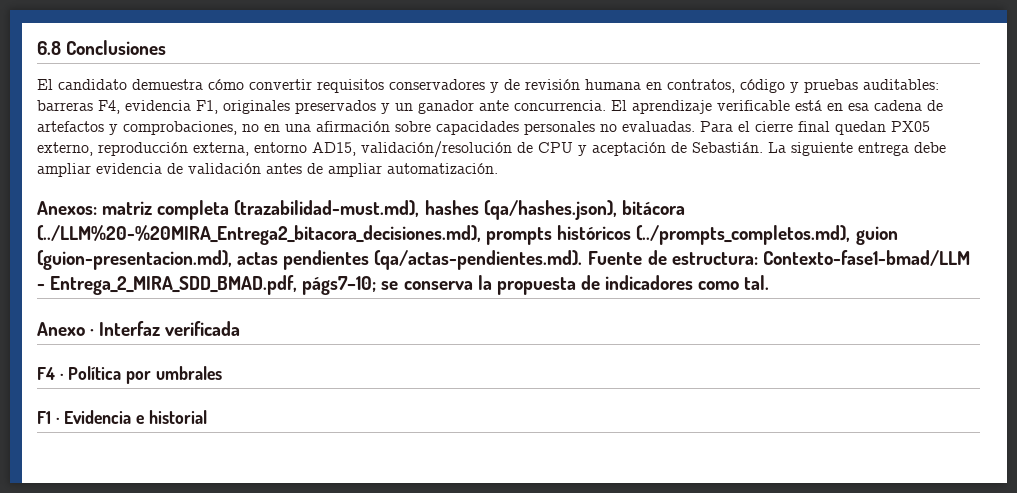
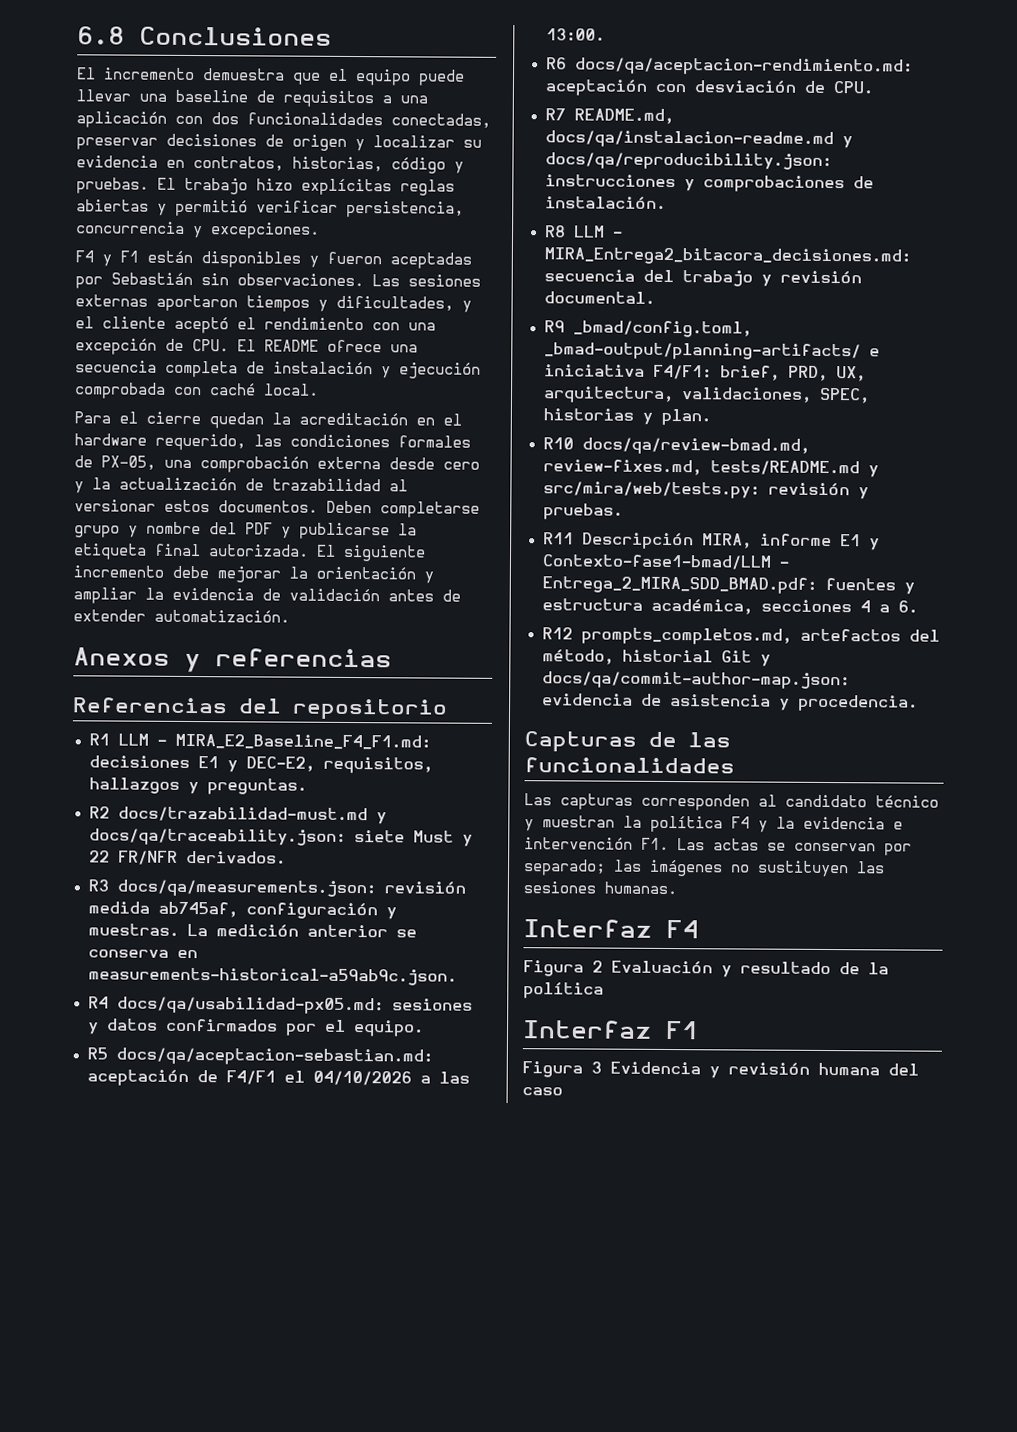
- El candidato demuestra cómo convertir requisitos conservadores y de revisión humana en contratos, código y pruebas auditables: barreras F4, evidencia F1, originales preservados y un ganador ante concurrencia. El aprendizaje verificable está en esa cadena de artefactos y comprobaciones, no en una afirmación sobre capacidades personales no evaluadas. Para el cierre final quedan PX05 externo, reproducción externa, entorno AD15, validación/resolución de CPU y aceptación de Sebastián. La siguiente entrega debe ampliar evidencia de validación antes de ampliar automatización.
+ El incremento demuestra que el equipo puede llevar una baseline de requisitos a una aplicación con dos funcionalidades conectadas, preservar decisiones de origen y localizar su evidencia en contratos, historias, código y pruebas. El trabajo hizo explícitas reglas abiertas y permitió verificar persistencia, concurrencia y excepciones.
+ F4 y F1 están disponibles y fueron aceptadas por Sebastián sin observaciones. Las sesiones externas aportaron tiempos y dificultades, y el cliente aceptó el rendimiento con una excepción de CPU. El README ofrece una secuencia completa de instalación y ejecución comprobada con caché local.
+ Para el cierre quedan la acreditación en el hardware requerido, las condiciones formales de PX-05, una comprobación externa desde cero y la actualización de trazabilidad al versionar estos documentos. Deben completarse grupo y nombre del PDF y publicarse la etiqueta final autorizada. El siguiente incremento debe mejorar la orientación y ampliar la evidencia de validación antes de extender automatización.
- Anexos: matriz completa (trazabilidad-must.md), hashes (qa/hashes.json), bitácora (../LLM%20-%20MIRA_Entrega2_bitacora_decisiones.md), prompts históricos (../prompts_completos.md), guion (guion-presentacion.md), actas pendientes (qa/actas-pendientes.md). Fuente de estructura: Contexto-fase1-bmad/LLM - Entrega_2_MIRA_SDD_BMAD.pdf, págs7–10; se conserva la propuesta de indicadores como tal.
- Anexo · Interfaz verificada
- F4 · Política por umbrales
- F1 · Evidencia e historial
+ Anexos y referencias
+ Referencias del repositorio
+ R1 LLM - MIRA_E2_Baseline_F4_F1.md: decisiones E1 y DEC-E2, requisitos, hallazgos y preguntas.
+ R2 docs/trazabilidad-must.md y docs/qa/traceability.json: siete Must y 22 FR/NFR derivados.
+ R3 docs/qa/measurements.json: revisión medida ab745af, configuración y muestras. La medición anterior se conserva en measurements-historical-a59ab9c.json.
+ R4 docs/qa/usabilidad-px05.md: sesiones y datos confirmados por el equipo.
+ R5 docs/qa/aceptacion-sebastian.md: aceptación de F4/F1 el 04/10/2026 a las 13:00.
+ R6 docs/qa/aceptacion-rendimiento.md: aceptación con desviación de CPU.
+ R7 README.md, docs/qa/instalacion-readme.md y docs/qa/reproducibility.json: instrucciones y comprobaciones de instalación.
+ R8 LLM - MIRA_Entrega2_bitacora_decisiones.md: secuencia del trabajo y revisión documental.
+ R9 _bmad/config.toml, _bmad-output/planning-artifacts/ e iniciativa F4/F1: brief, PRD, UX, arquitectura, validaciones, SPEC, historias y plan.
+ R10 docs/qa/review-bmad.md, review-fixes.md, tests/README.md y src/mira/web/tests.py: revisión y pruebas.
+ R11 Descripción MIRA, informe E1 y Contexto-fase1-bmad/LLM - Entrega_2_MIRA_SDD_BMAD.pdf: fuentes y estructura académica, secciones 4 a 6.
+ R12 prompts_completos.md, artefactos del método, historial Git y docs/qa/commit-author-map.json: evidencia de asistencia y procedencia.
+ Capturas de las funcionalidades
+ Las capturas corresponden al candidato técnico y muestran la política F4 y la evidencia e intervención F1. Las actas se conservan por separado; las imágenes no sustituyen las sesiones humanas.
+ Interfaz F4
+ Figura 2 Evaluación y resultado de la política
+ Interfaz F1
+ Figura 3 Evidencia y revisión humana del caso

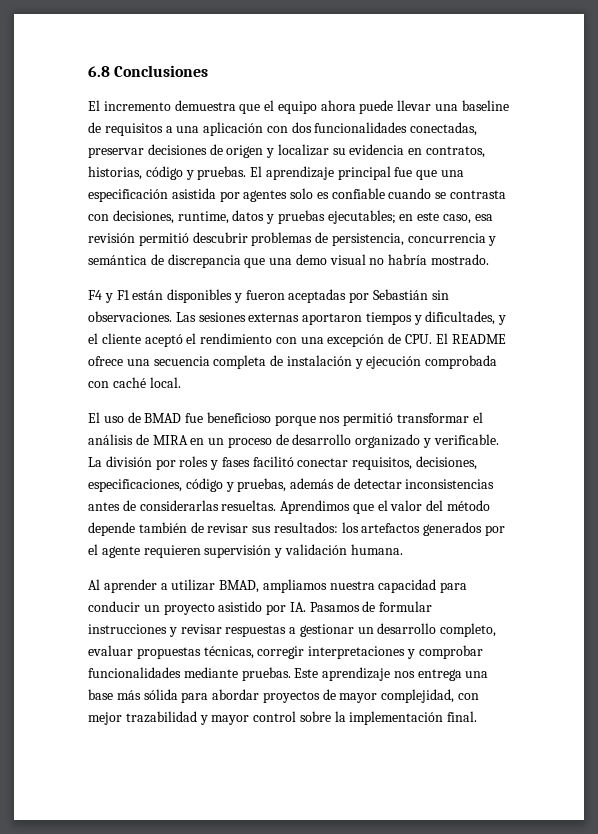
- El incremento demuestra que el equipo puede llevar una baseline de requisitos a una aplicación con dos funcionalidades conectadas, preservar decisiones de origen y localizar su evidencia en contratos, historias, código y pruebas.
+ El incremento demuestra que el equipo ahora puede llevar una baseline de requisitos a una aplicación con dos funcionalidades conectadas, preservar decisiones de origen y localizar su evidencia en contratos, historias, código y pruebas.
- El trabajo hizo explícitas reglas abiertas y permitió verificar persistencia, concurrencia y excepciones.
+ El aprendizaje principal fue que una especificación asistida por agentes solo es confiable cuando se contrasta con decisiones, runtime, datos y pruebas ejecutables; en este caso, esa revisión permitió descubrir problemas de persistencia, concurrencia y semántica de discrepancia que una demo visual no habría mostrado.
- Para el cierre quedan la acreditación en el hardware requerido, las condiciones formales de PX-05, una comprobación externa desde cero y la actualización de trazabilidad al versionar estos documentos. Deben completarse grupo y nombre del PDF y publicarse la etiqueta final autorizada. El siguiente incremento debe mejorar la orientación y ampliar la evidencia de validación antes de extender automatización.
- Anexos y referencias
- Referencias del repositorio
- R1 LLM - MIRA_E2_Baseline_F4_F1.md: decisiones E1 y DEC-E2, requisitos, hallazgos y preguntas.
- R2 docs/trazabilidad-must.md y docs/qa/traceability.json: siete Must y 22 FR/NFR derivados.
- R3 docs/qa/measurements.json: revisión medida ab745af, configuración y muestras. La medición anterior se conserva en measurements-historical-a59ab9c.json.
- R4 docs/qa/usabilidad-px05.md: sesiones y datos confirmados por el equipo.
- R5 docs/qa/aceptacion-sebastian.md: aceptación de F4/F1 el 04/10/2026 a las 13:00.
- R6 docs/qa/aceptacion-rendimiento.md: aceptación con desviación de CPU.
- R7 README.md, docs/qa/instalacion-readme.md y docs/qa/reproducibility.json: instrucciones y comprobaciones de instalación.
- R8 LLM - MIRA_Entrega2_bitacora_decisiones.md: secuencia del trabajo y revisión documental.
- R9 _bmad/config.toml, _bmad-output/planning-artifacts/ e iniciativa F4/F1: brief, PRD, UX, arquitectura, validaciones, SPEC, historias y plan.
- R10 docs/qa/review-bmad.md, review-fixes.md, tests/README.md y src/mira/web/tests.py: revisión y pruebas.
- R11 Descripción MIRA, informe E1 y Contexto-fase1-bmad/LLM - Entrega_2_MIRA_SDD_BMAD.pdf: fuentes y estructura académica, secciones 4 a 6.
- R12 prompts_completos.md, artefactos del método, historial Git y docs/qa/commit-author-map.json: evidencia de asistencia y procedencia.
- Capturas de las funcionalidades
- Las capturas corresponden al candidato técnico y muestran la política F4 y la evidencia e intervención F1. Las actas se conservan por separado; las imágenes no sustituyen las sesiones humanas.
- Interfaz F4
- Figura 2 Evaluación y resultado de la política
- Interfaz F1
- Figura 3 Evidencia y revisión humana del caso
+ El uso de BMAD fue beneficioso porque nos permitió transformar el análisis de MIRA en un proceso de desarrollo organizado y verificable. La división por roles y fases facilitó conectar requisitos, decisiones, especificaciones, código y pruebas, además de detectar inconsistencias antes de considerarlas resueltas. Aprendimos que el valor del método depende también de revisar sus resultados: los artefactos generados por el agente requieren supervisión y validación humana.
+ Al aprender a utilizar BMAD, ampliamos nuestra capacidad para conducir un proyecto asistido por IA. Pasamos de formular instrucciones y revisar respuestas a gestionar un desarrollo completo, evaluar propuestas técnicas, corregir interpretaciones y comprobar funcionalidades mediante pruebas. Este aprendizaje nos entrega una base más sólida para abordar proyectos de mayor complejidad, con mejor trazabilidad y mayor control sobre la implementación final.

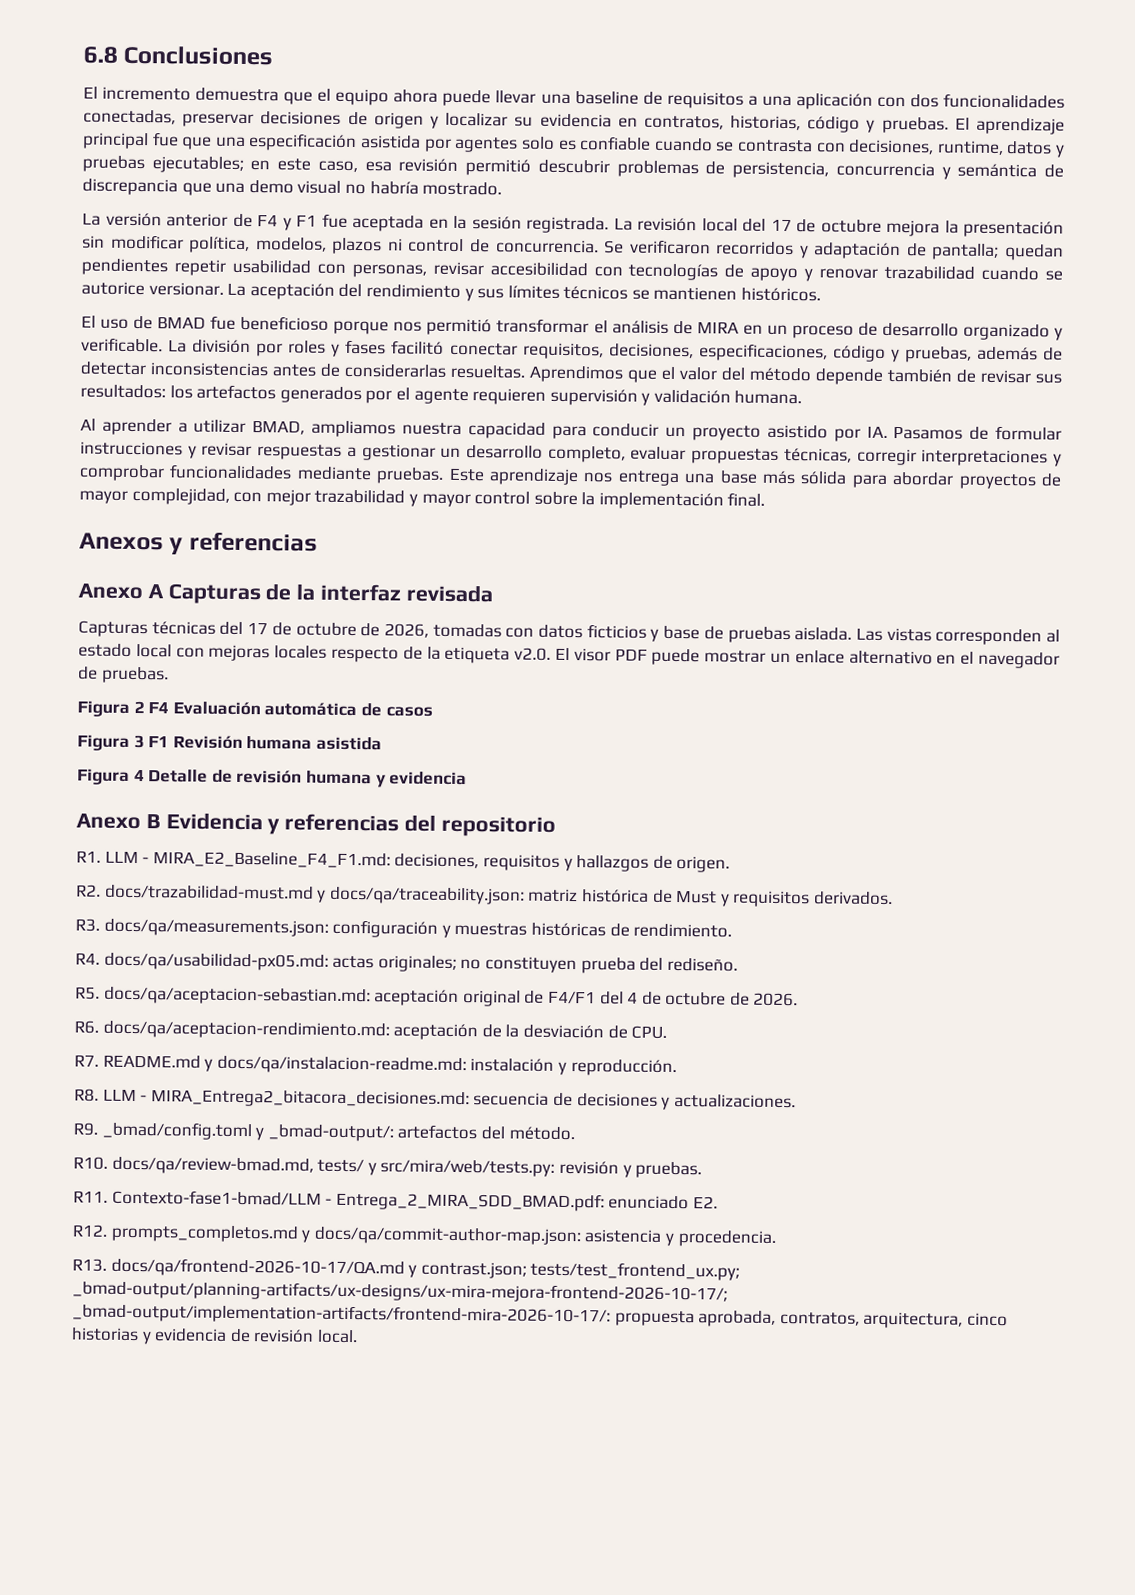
- F4 y F1 están disponibles y fueron aceptadas por Sebastián sin observaciones. Las sesiones externas aportaron tiempos y dificultades, y el cliente aceptó el rendimiento con una excepción de CPU. El README ofrece una secuencia completa de instalación y ejecución comprobada con caché local.
+ La versión anterior de F4 y F1 fue aceptada en la sesión registrada. La revisión local del 17 de octubre mejora la presentación sin modificar política, modelos, plazos ni control de concurrencia. Se verificaron recorridos y adaptación de pantalla; quedan pendientes repetir usabilidad con personas, revisar accesibilidad con tecnologías de apoyo y renovar trazabilidad cuando se autorice versionar. La aceptación del rendimiento y sus límites técnicos se mantienen históricos.
+ Anexos y referencias
+ Anexo A Capturas de la interfaz revisada
+ Capturas técnicas del 17 de octubre de 2026, tomadas con datos ficticios y base de pruebas aislada. Las vistas corresponden al estado local con mejoras locales respecto de la etiqueta v2.0. El visor PDF puede mostrar un enlace alternativo en el navegador de pruebas.
+ Figura 2 F4 Evaluación automática de casos
+ Figura 3 F1 Revisión humana asistida
+ Figura 4 Detalle de revisión humana y evidencia
+ Anexo B Evidencia y referencias del repositorio
+ R1. LLM - MIRA_E2_Baseline_F4_F1.md: decisiones, requisitos y hallazgos de origen.
+ R2. docs/trazabilidad-must.md y docs/qa/traceability.json: matriz histórica de Must y requisitos derivados.
+ R3. docs/qa/measurements.json: configuración y muestras históricas de rendimiento.
+ R4. docs/qa/usabilidad-px05.md: actas originales; no constituyen prueba del rediseño.
+ R5. docs/qa/aceptacion-sebastian.md: aceptación original de F4/F1 del 4 de octubre de 2026.
+ R6. docs/qa/aceptacion-rendimiento.md: aceptación de la desviación de CPU.
+ R7. README.md y docs/qa/instalacion-readme.md: instalación y reproducción.
+ R8. LLM - MIRA_Entrega2_bitacora_decisiones.md: secuencia de decisiones y actualizaciones.
+ R9. _bmad/config.toml y _bmad-output/: artefactos del método.
+ R10. docs/qa/review-bmad.md, tests/ y src/mira/web/tests.py: revisión y pruebas.
+ R11. Contexto-fase1-bmad/LLM - Entrega_2_MIRA_SDD_BMAD.pdf: enunciado E2.
+ R12. prompts_completos.md y docs/qa/commit-author-map.json: asistencia y procedencia.
+ R13. docs/qa/frontend-2026-10-17/QA.md y contrast.json; tests/test_frontend_ux.py; _bmad-output/planning-artifacts/ux-designs/ux-mira-mejora-frontend-2026-10-17/; _bmad-output/implementation-artifacts/frontend-mira-2026-10-17/: propuesta aprobada, contratos, arquitectura, cinco historias y evidencia de revisión local.

